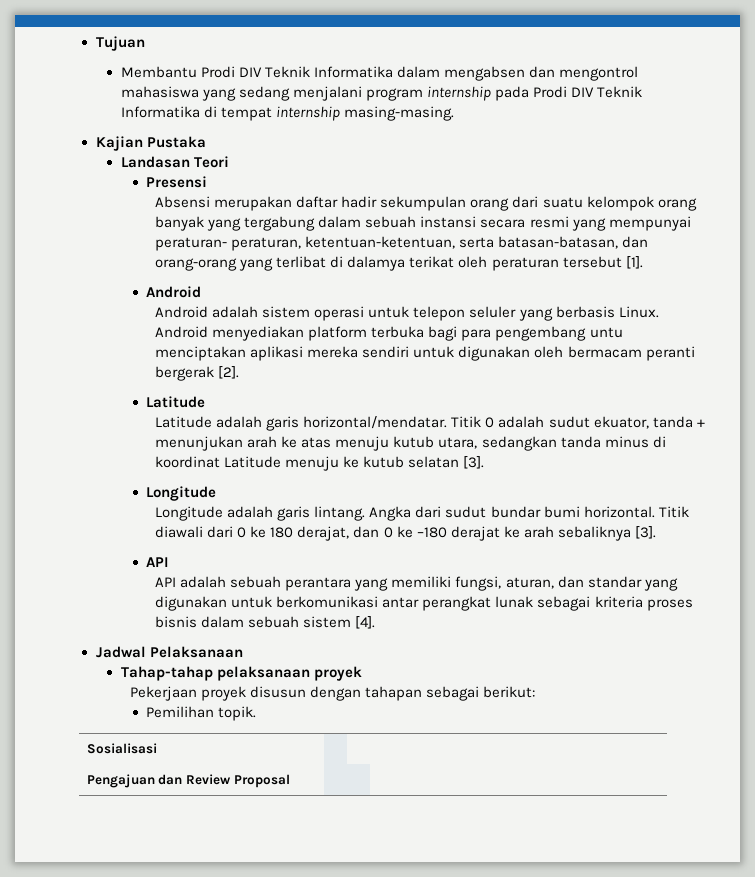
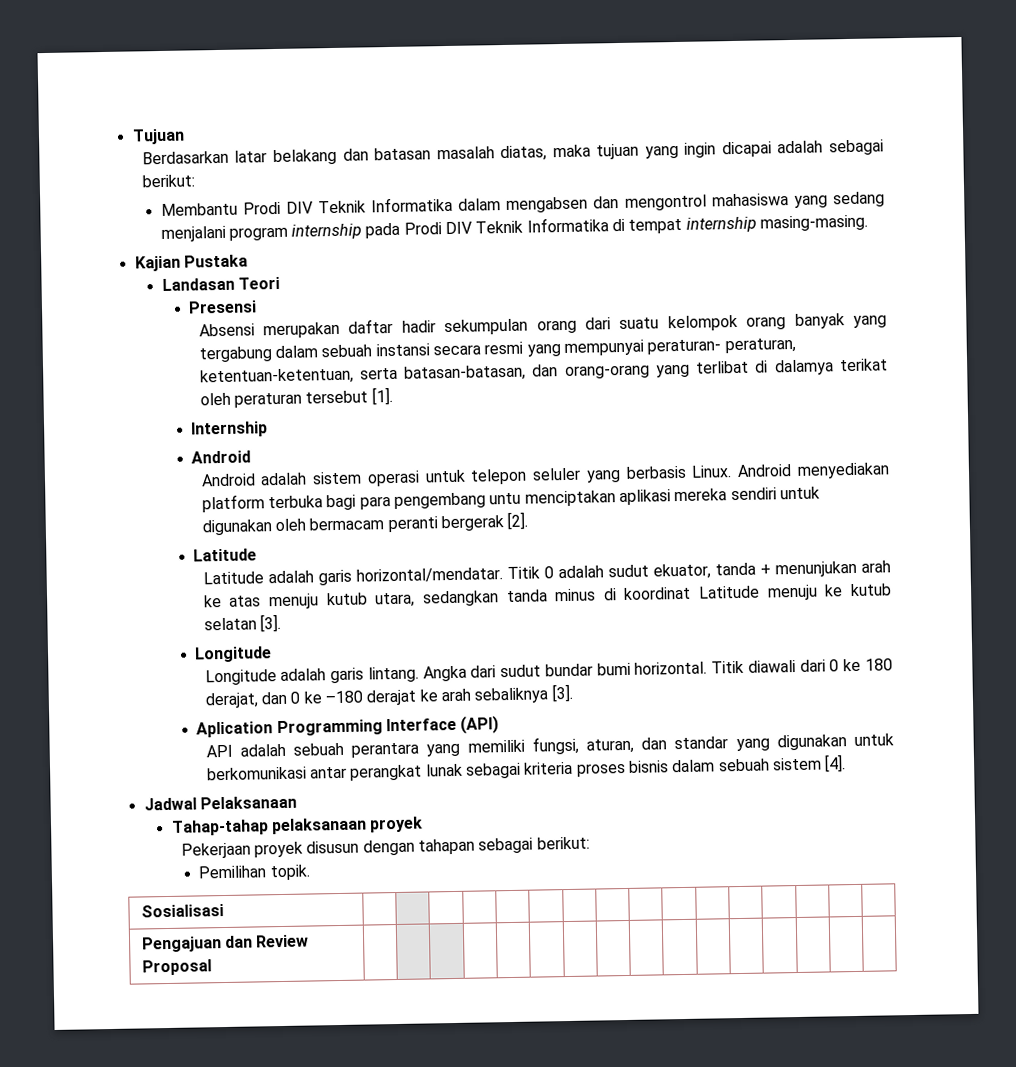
+ Berdasarkan latar belakang dan batasan masalah diatas, maka tujuan yang ingin dicapai adalah sebagai berikut:
+ Internship
  Titik diawali dari 0 ke 180 derajat, dan 0 ke –180 derajat ke arah sebaliknya [3].
- API
+ Aplication Programming Interface (API)

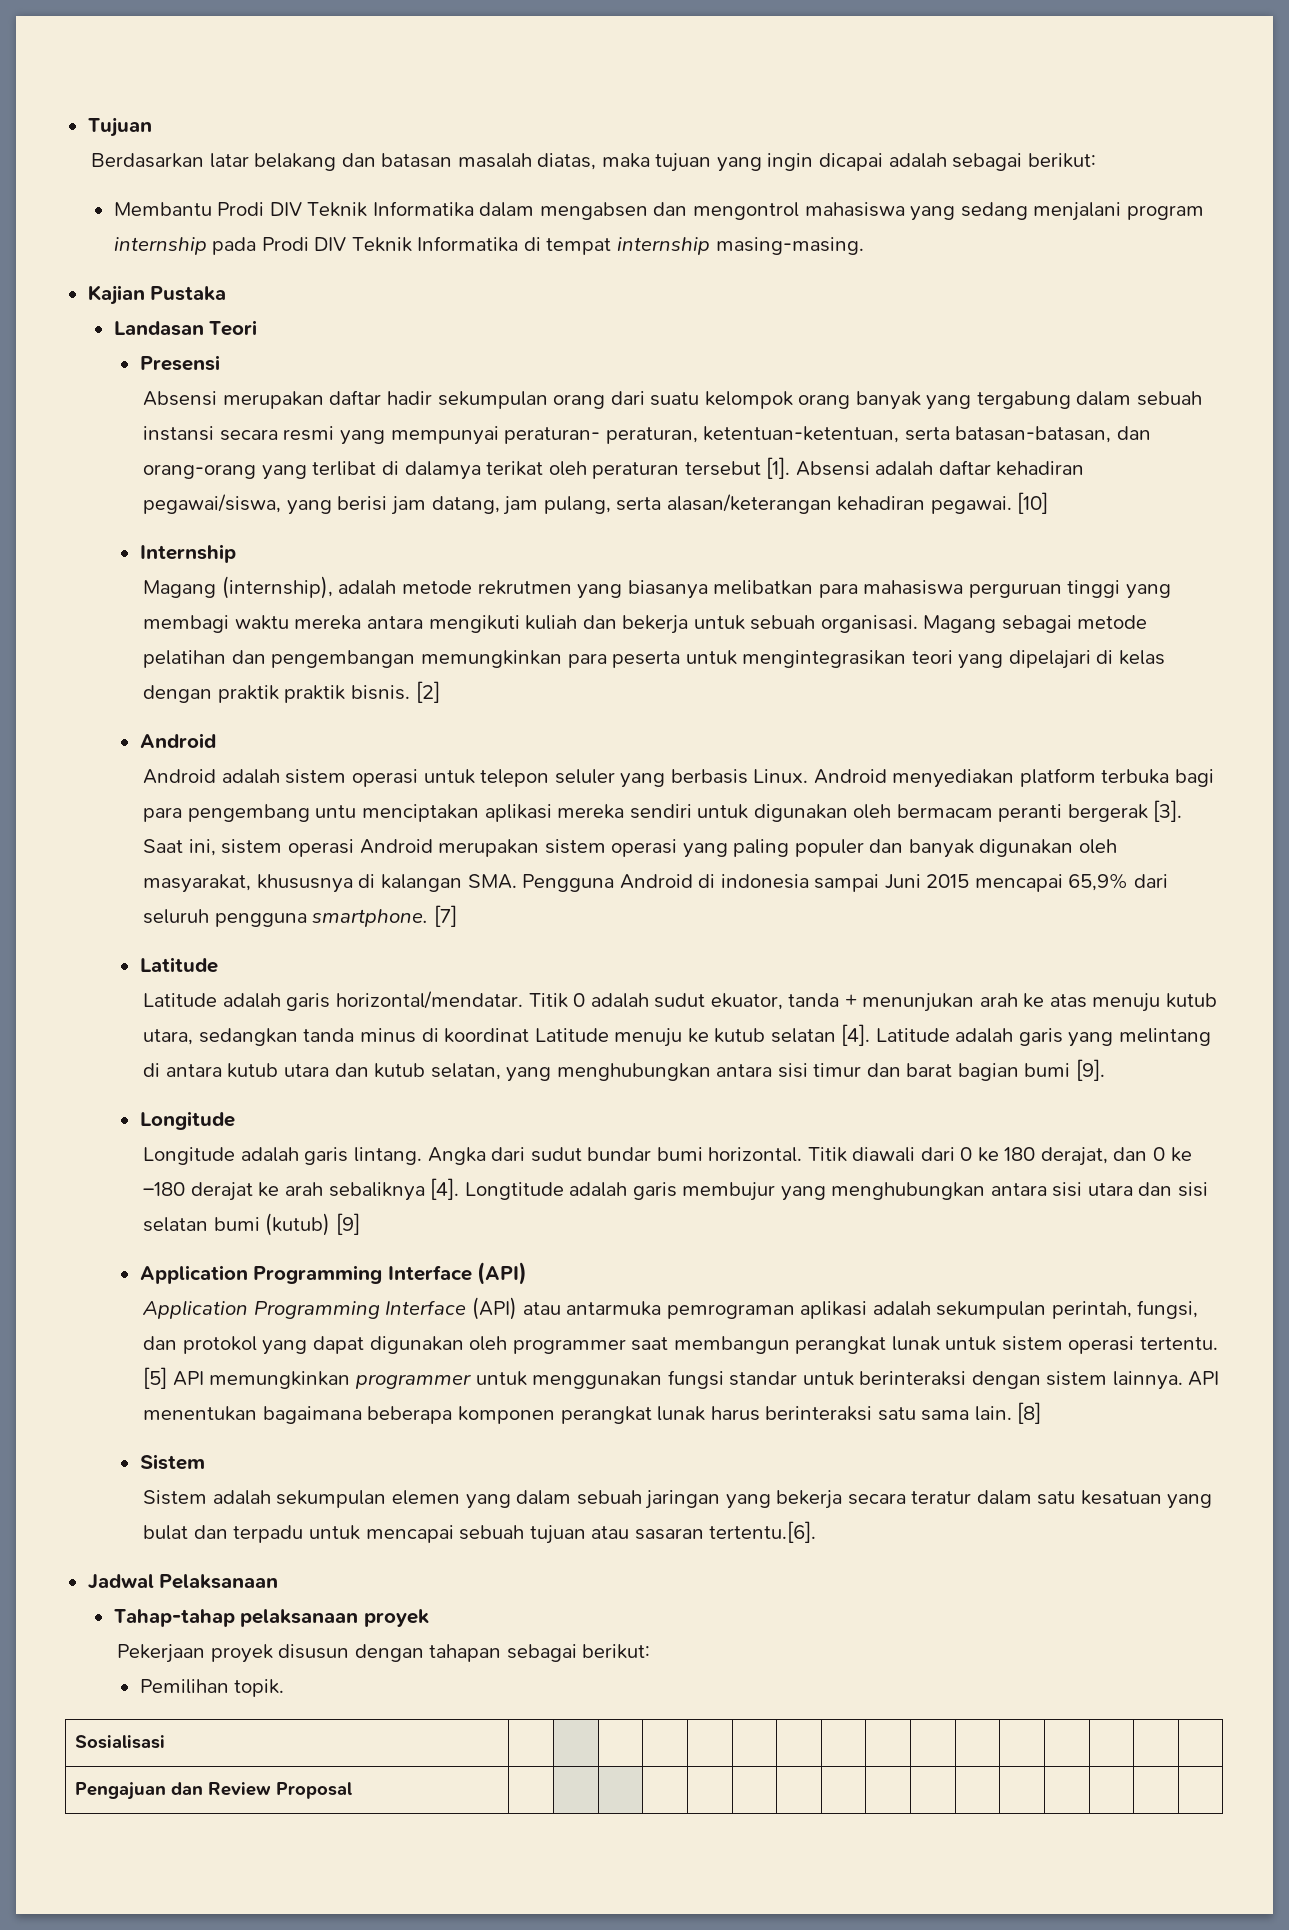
- Absensi merupakan daftar hadir sekumpulan orang dari suatu kelompok orang banyak yang tergabung dalam sebuah instansi secara resmi yang mempunyai peraturan- peraturan, ketentuan-ketentuan, serta batasan-batasan, dan orang-orang yang terlibat di dalamya terikat oleh peraturan tersebut [1].
+ Absensi merupakan daftar hadir sekumpulan orang dari suatu kelompok orang banyak yang tergabung dalam sebuah instansi secara resmi yang mempunyai peraturan- peraturan, ketentuan-ketentuan, serta batasan-batasan, dan orang-orang yang terlibat di dalamya terikat oleh peraturan tersebut [1]. Absensi adalah daftar kehadiran pegawai/siswa, yang berisi jam datang, jam pulang, serta alasan/keterangan kehadiran pegawai. [10]
  Internship
+ Magang (internship), adalah metode rekrutmen yang biasanya melibatkan para mahasiswa perguruan tinggi yang membagi waktu mereka antara mengikuti kuliah dan bekerja untuk sebuah organisasi. Magang sebagai metode pelatihan dan pengembangan memungkinkan para peserta untuk mengintegrasikan teori yang dipelajari di kelas dengan praktik praktik bisnis. [2]
- Android menyediakan platform terbuka bagi para pengembang untu menciptakan aplikasi mereka sendiri untuk digunakan oleh bermacam peranti bergerak [2].
+ Android menyediakan platform terbuka bagi para pengembang untu menciptakan aplikasi mereka sendiri untuk digunakan oleh bermacam peranti bergerak [3]. Saat ini, sistem operasi Android merupakan sistem operasi yang paling populer dan banyak digunakan oleh masyarakat, khususnya di kalangan SMA. Pengguna Android di indonesia sampai Juni 2015 mencapai 65,9% dari seluruh pengguna smartphone. [7]
- Titik 0 adalah sudut ekuator, tanda + menunjukan arah ke atas menuju kutub utara, sedangkan tanda minus di koordinat Latitude menuju ke kutub selatan [3].
+ Titik 0 adalah sudut ekuator, tanda + menunjukan arah ke atas menuju kutub utara, sedangkan tanda minus di koordinat Latitude menuju ke kutub selatan [4]. Latitude adalah garis yang melintang di antara kutub utara dan kutub selatan, yang menghubungkan antara sisi timur dan barat bagian bumi [9].
- Titik diawali dari 0 ke 180 derajat, dan 0 ke –180 derajat ke arah sebaliknya [3].
- Aplication Programming Interface (API)
- API adalah sebuah perantara yang memiliki fungsi, aturan, dan standar yang digunakan untuk berkomunikasi antar perangkat lunak sebagai kriteria proses bisnis dalam sebuah sistem [4].
+ Titik diawali dari 0 ke 180 derajat, dan 0 ke –180 derajat ke arah sebaliknya [4]. Longtitude adalah garis membujur yang menghubungkan antara sisi utara dan sisi selatan bumi (kutub) [9]
+ Application Programming Interface (API)
+ Application Programming Interface (API) atau antarmuka pemrograman aplikasi adalah sekumpulan perintah, fungsi, dan protokol yang dapat digunakan oleh programmer saat membangun perangkat lunak untuk sistem operasi tertentu. [5] API memungkinkan programmer untuk menggunakan fungsi standar untuk berinteraksi dengan sistem lainnya. API menentukan bagaimana beberapa komponen perangkat lunak harus berinteraksi satu sama lain. [8]
+ Sistem
+ Sistem adalah sekumpulan elemen yang dalam sebuah jaringan yang bekerja secara teratur dalam satu kesatuan yang bulat dan terpadu untuk mencapai sebuah tujuan atau sasaran tertentu.[6].

